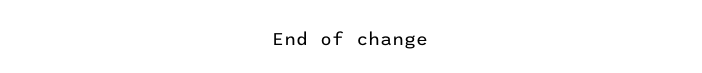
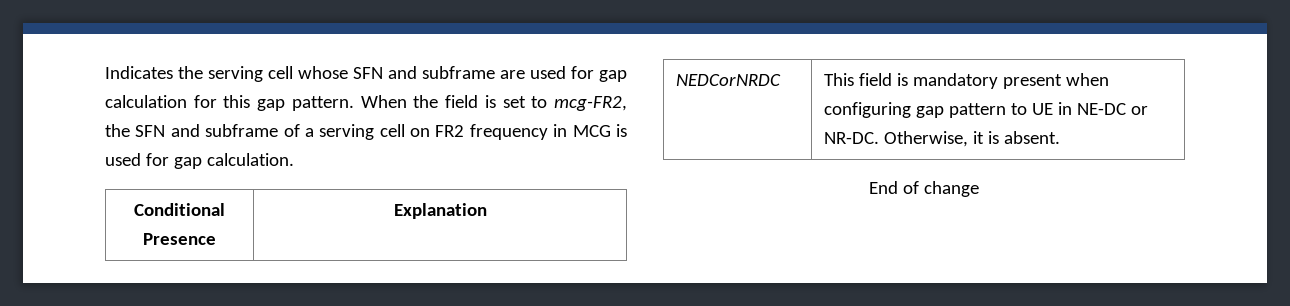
+ Indicates the serving cell whose SFN and subframe are used for gap calculation for this gap pattern. When the field is set to mcg-FR2, the SFN and subframe of a serving cell on FR2 frequency in MCG is used for gap calculation.
+ Conditional Presence | Explanation
+ NEDCorNRDC | This field is mandatory present when configuring gap pattern to UE in NE-DC or NR-DC. Otherwise, it is absent.

